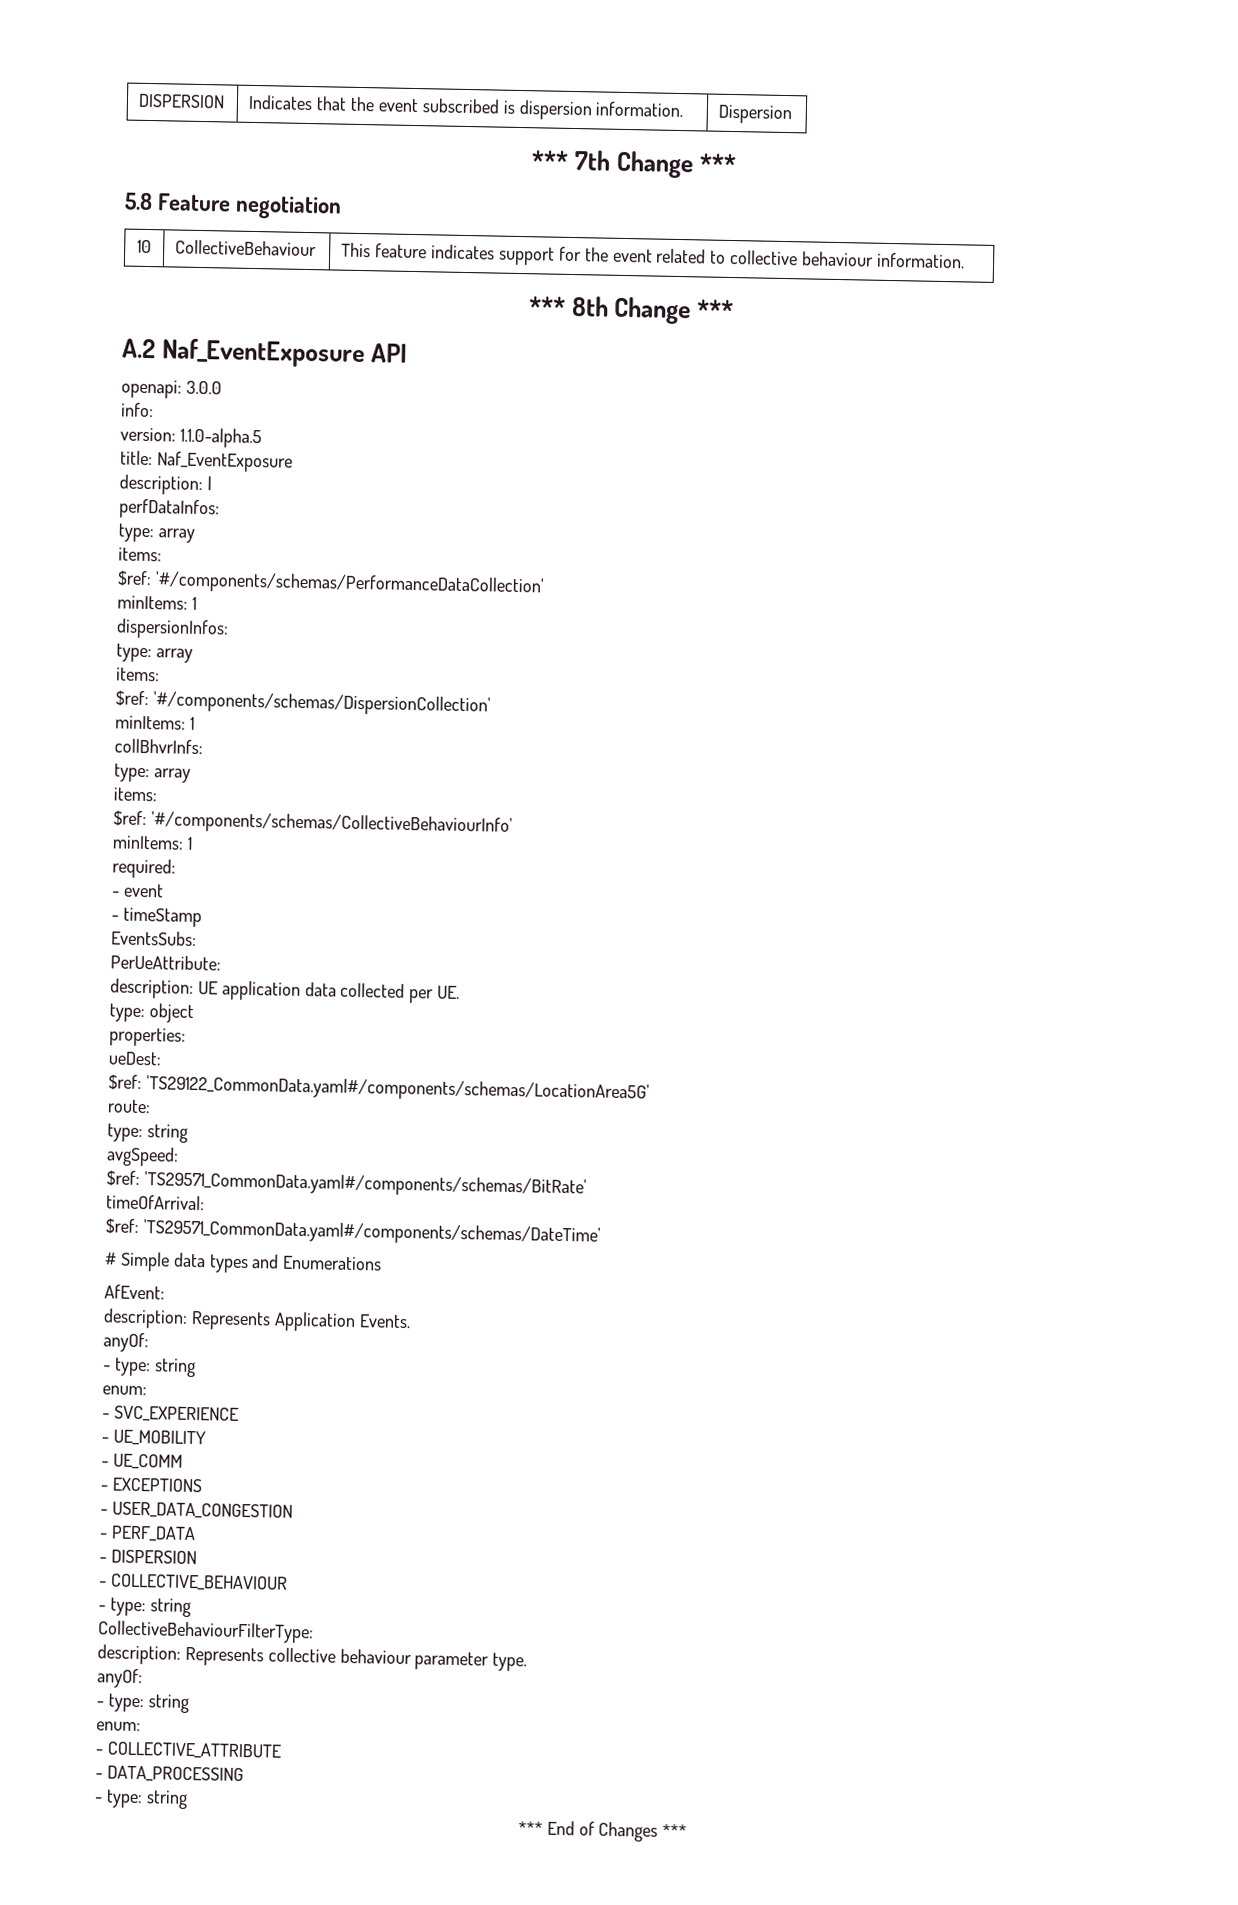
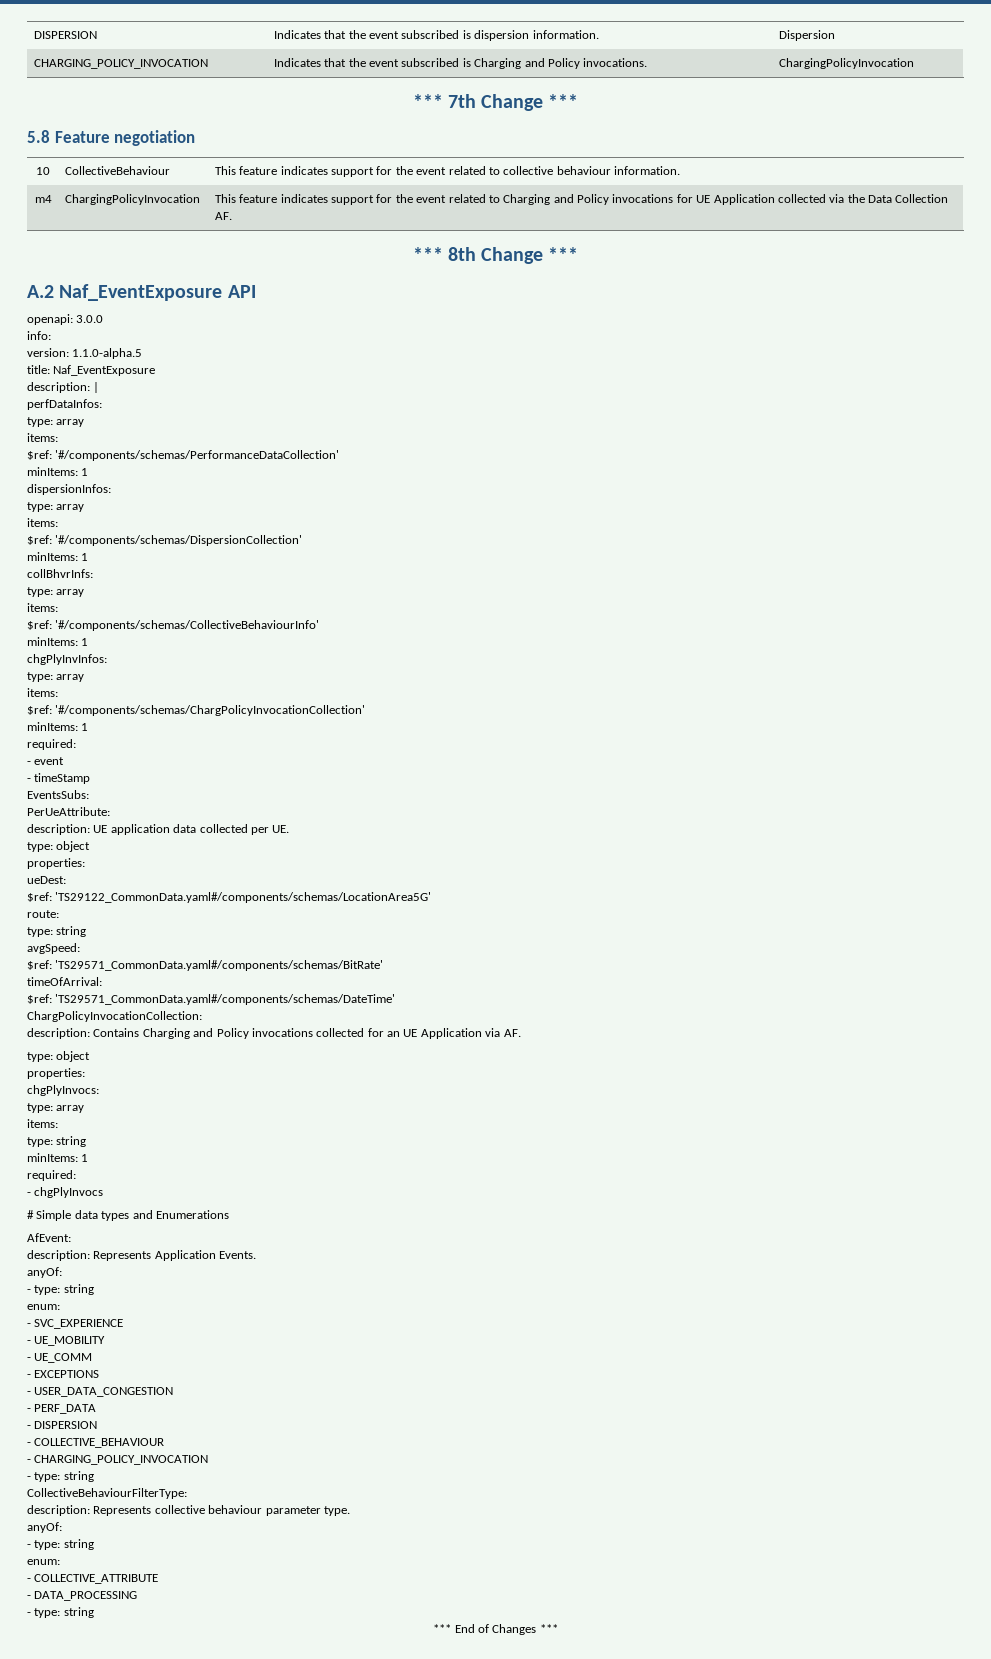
+ CHARGING_POLICY_INVOCATION | Indicates that the event subscribed is Charging and Policy invocations. | ChargingPolicyInvocation
+ m4 | ChargingPolicyInvocation | This feature indicates support for the event related to Charging and Policy invocations for UE Application collected via the Data Collection AF.
+ chgPlyInvInfos:
+ type: array
+ items:
+ $ref: '#/components/schemas/ChargPolicyInvocationCollection'
+ minItems: 1
+ ChargPolicyInvocationCollection:
+ description: Contains Charging and Policy invocations collected for an UE Application via AF.
+ type: object
+ properties:
+ chgPlyInvocs:
+ type: array
+ items:
+ type: string
+ minItems: 1
+ required:
+ - chgPlyInvocs
+ - CHARGING_POLICY_INVOCATION

